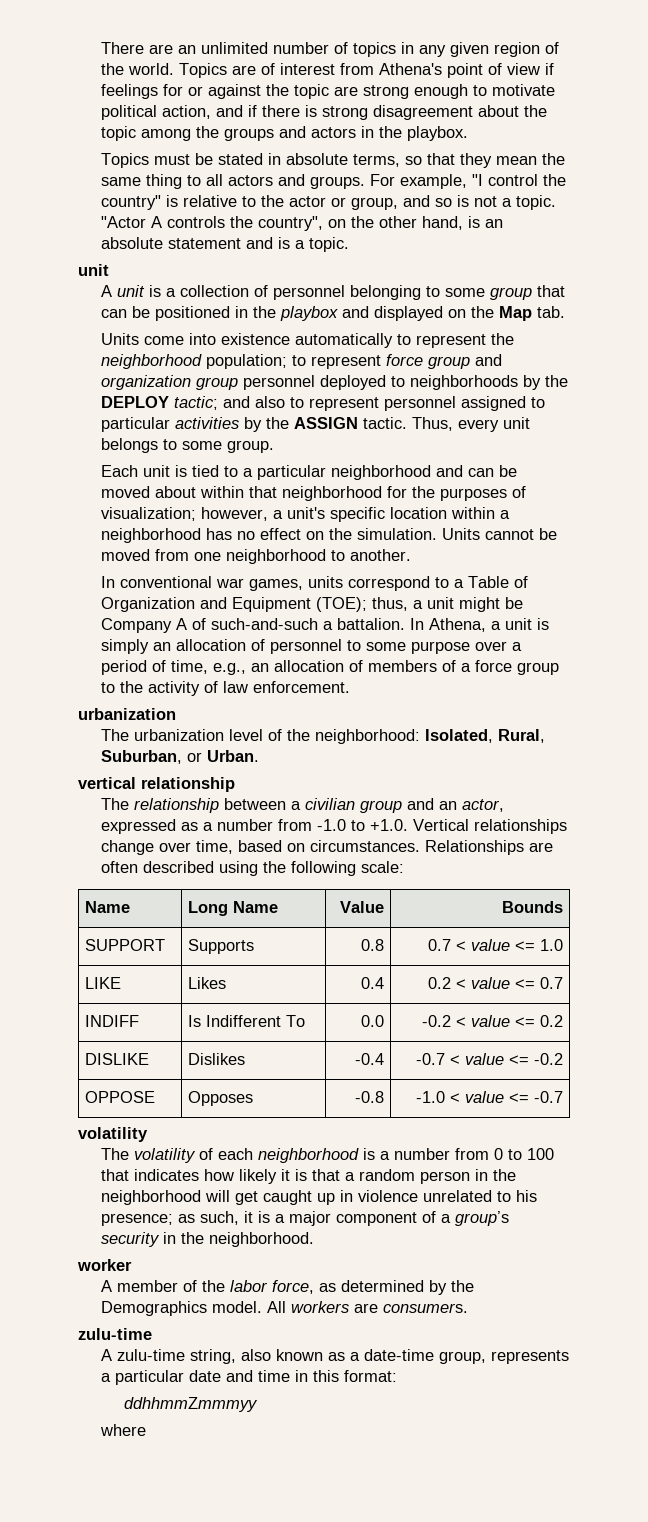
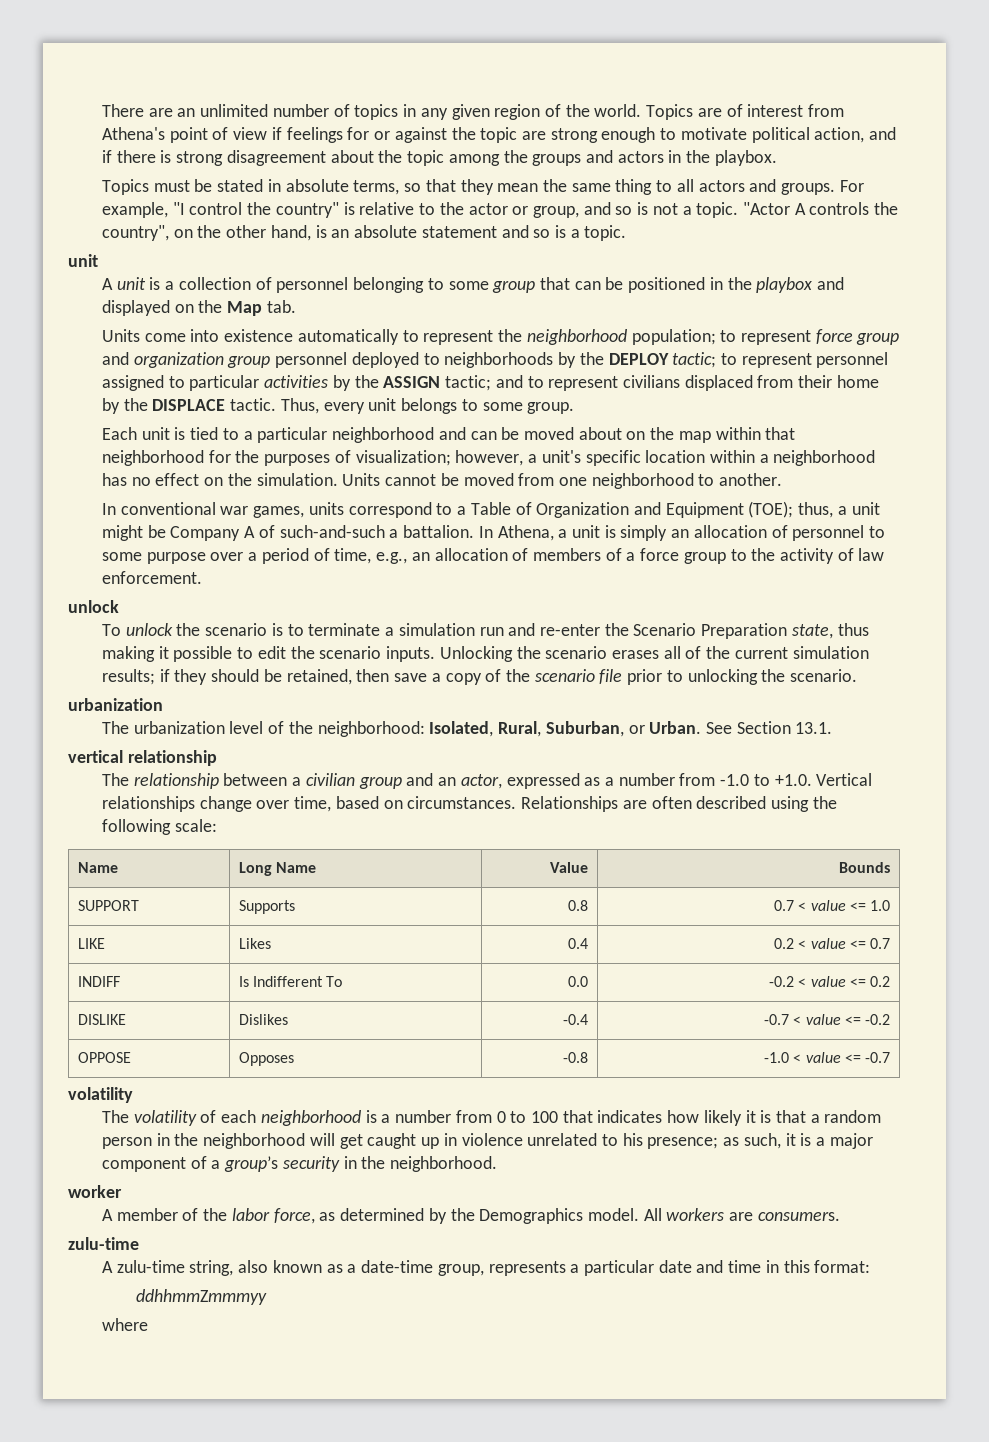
- "Actor A controls the country", on the other hand, is an absolute statement and is a topic.
+ "Actor A controls the country", on the other hand, is an absolute statement and so is a topic.
- Units come into existence automatically to represent the neighborhood population; to represent force group and organization group personnel deployed to neighborhoods by the DEPLOY tactic; and also to represent personnel assigned to particular activities by the ASSIGN tactic.
+ Units come into existence automatically to represent the neighborhood population; to represent force group and organization group personnel deployed to neighborhoods by the DEPLOY tactic; to represent personnel assigned to particular activities by the ASSIGN tactic; and to represent civilians displaced from their home by the DISPLACE tactic.
- Each unit is tied to a particular neighborhood and can be moved about within that neighborhood for the purposes of visualization; however, a unit's specific location within a neighborhood has no effect on the simulation.
+ Each unit is tied to a particular neighborhood and can be moved about on the map within that neighborhood for the purposes of visualization; however, a unit's specific location within a neighborhood has no effect on the simulation.
  In Athena, a unit is simply an allocation of personnel to some purpose over a period of time, e.g., an allocation of members of a force group to the activity of law enforcement.
+ unlock
+ To unlock the scenario is to terminate a simulation run and re-enter the Scenario Preparation state, thus making it possible to edit the scenario inputs. Unlocking the scenario erases all of the current simulation results; if they should be retained, then save a copy of the scenario file prior to unlocking the scenario.
+ See Section 13.1.

